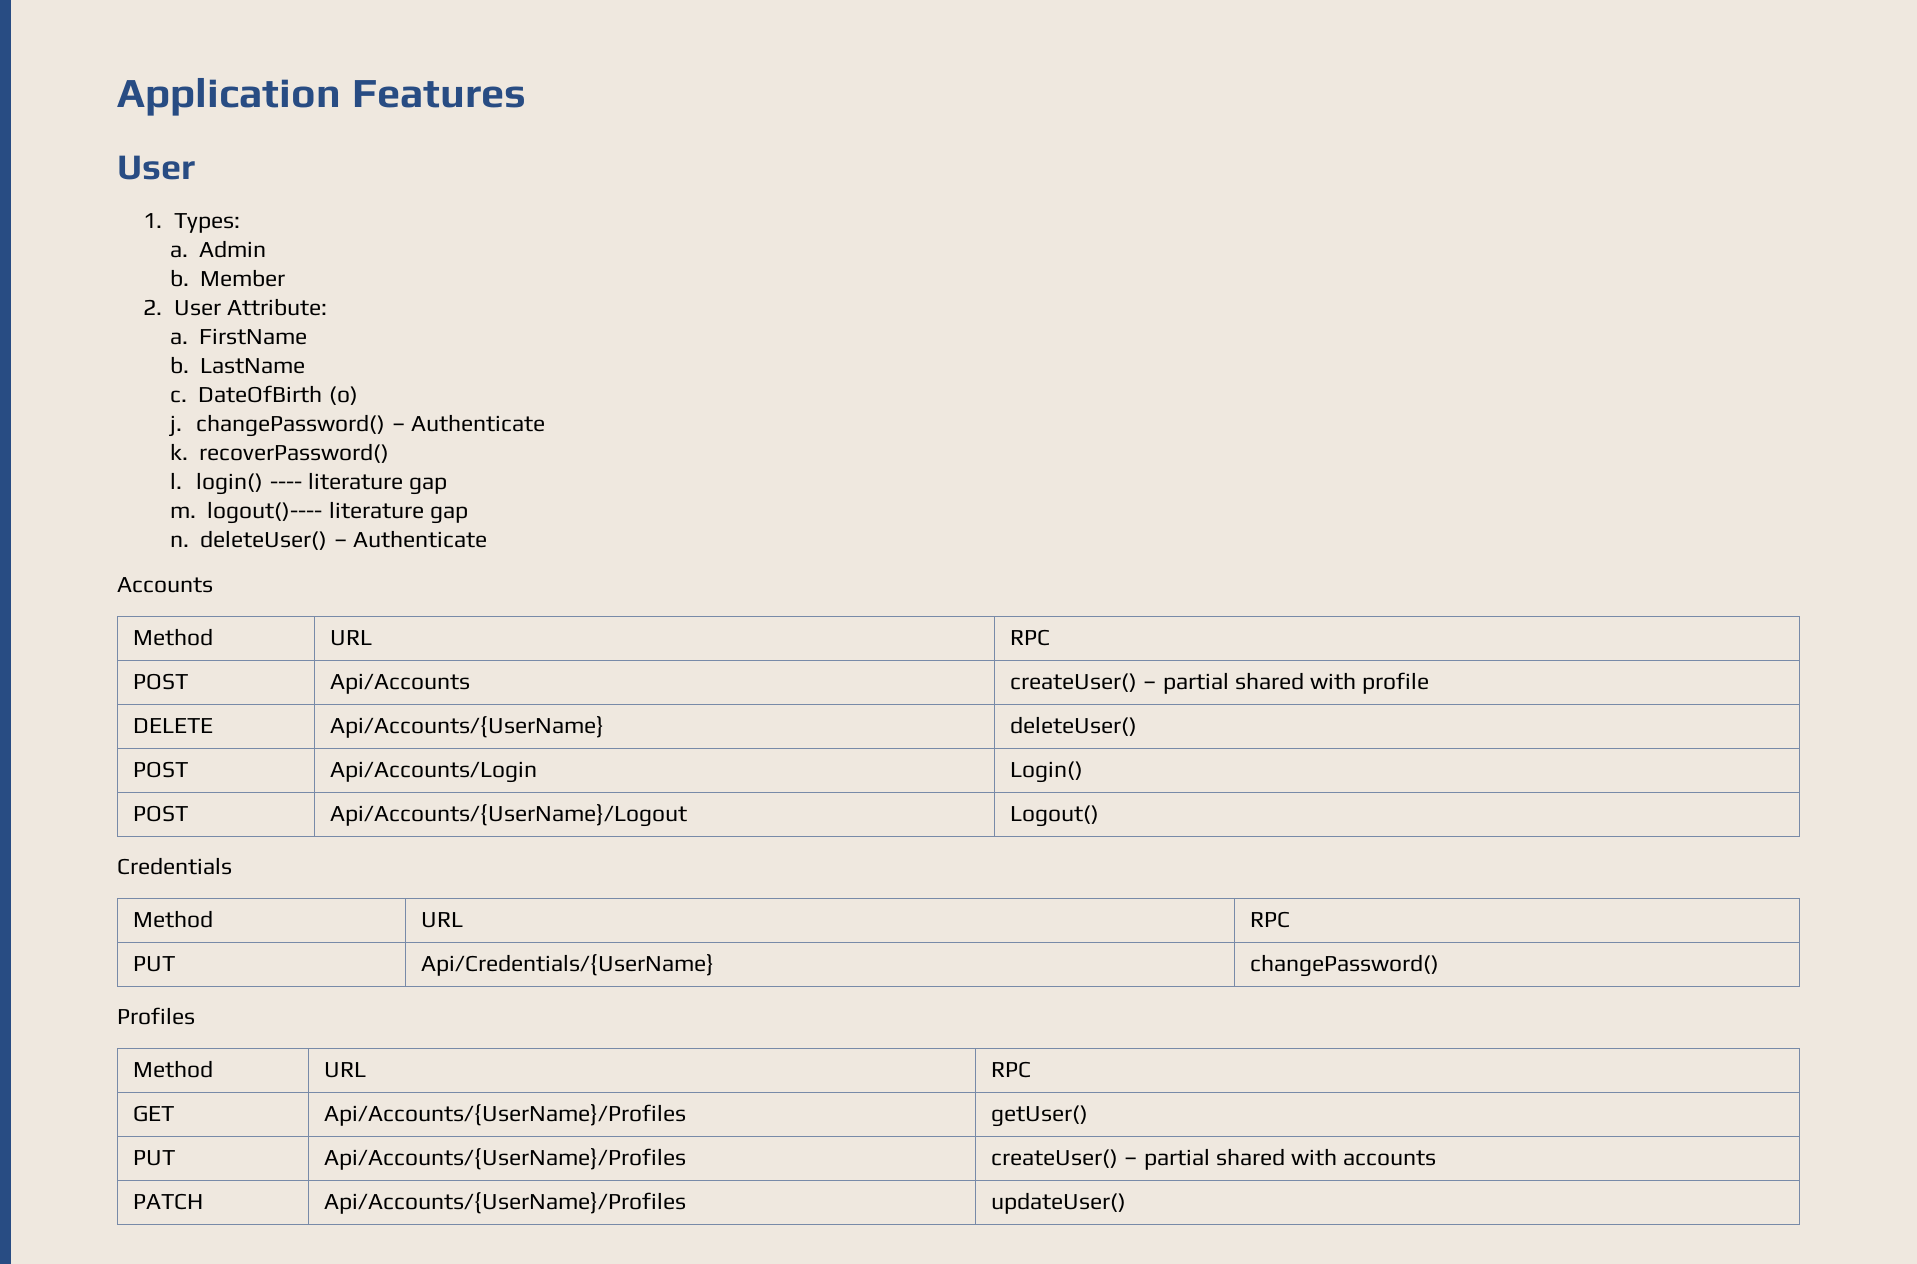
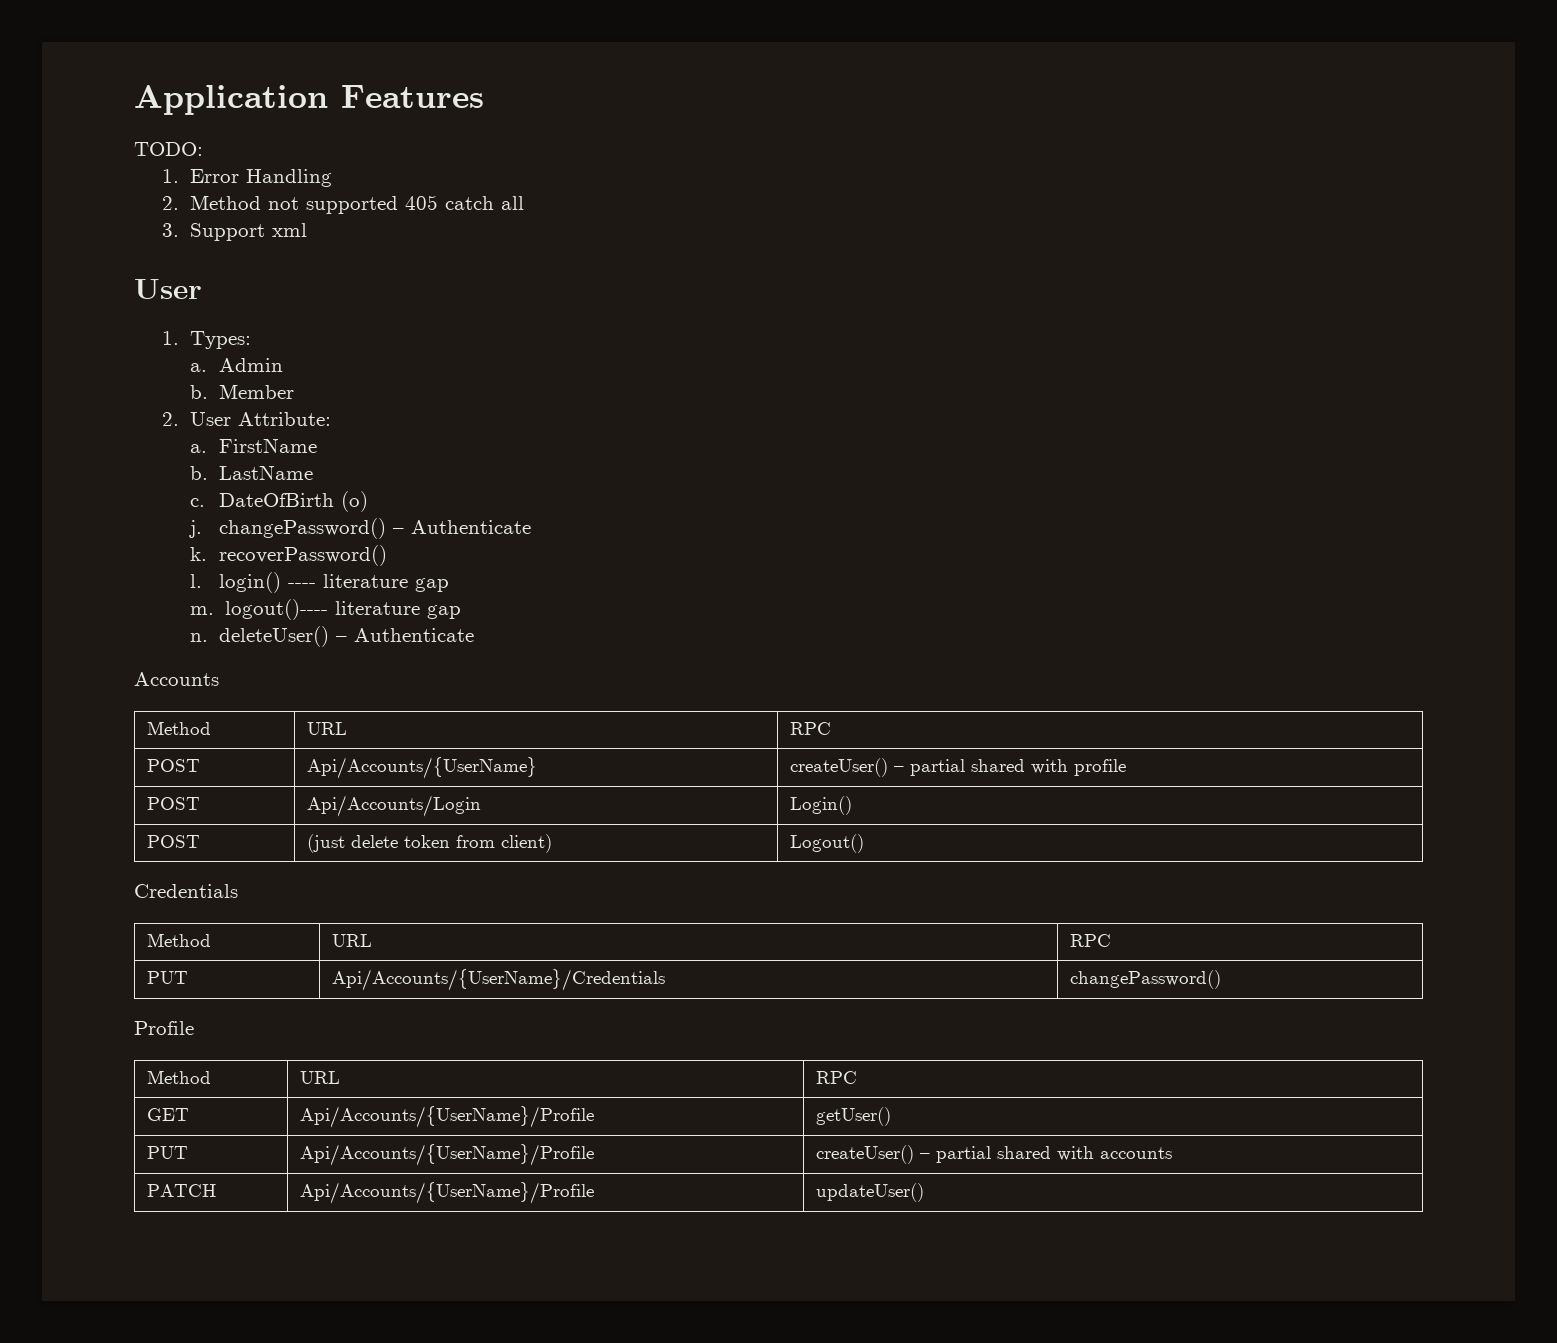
+ TODO:
+ 1. Error Handling
+ 2. Method not supported 405 catch all
+ 3. Support xml
- POST | Api/Accounts | createUser() – partial shared with profile
+ POST | Api/Accounts/{UserName} | createUser() – partial shared with profile
- DELETE | Api/Accounts/{UserName} | deleteUser()
- POST | Api/Accounts/{UserName}/Logout | Logout()
+ POST | (just delete token from client) | Logout()
- PUT | Api/Credentials/{UserName} | changePassword()
+ PUT | Api/Accounts/{UserName}/Credentials | changePassword()
- Profiles
+ Profile
- GET | Api/Accounts/{UserName}/Profiles | getUser()
+ GET | Api/Accounts/{UserName}/Profile | getUser()
- PUT | Api/Accounts/{UserName}/Profiles | createUser() – partial shared with accounts
+ PUT | Api/Accounts/{UserName}/Profile | createUser() – partial shared with accounts
- PATCH | Api/Accounts/{UserName}/Profiles | updateUser()
+ PATCH | Api/Accounts/{UserName}/Profile | updateUser()

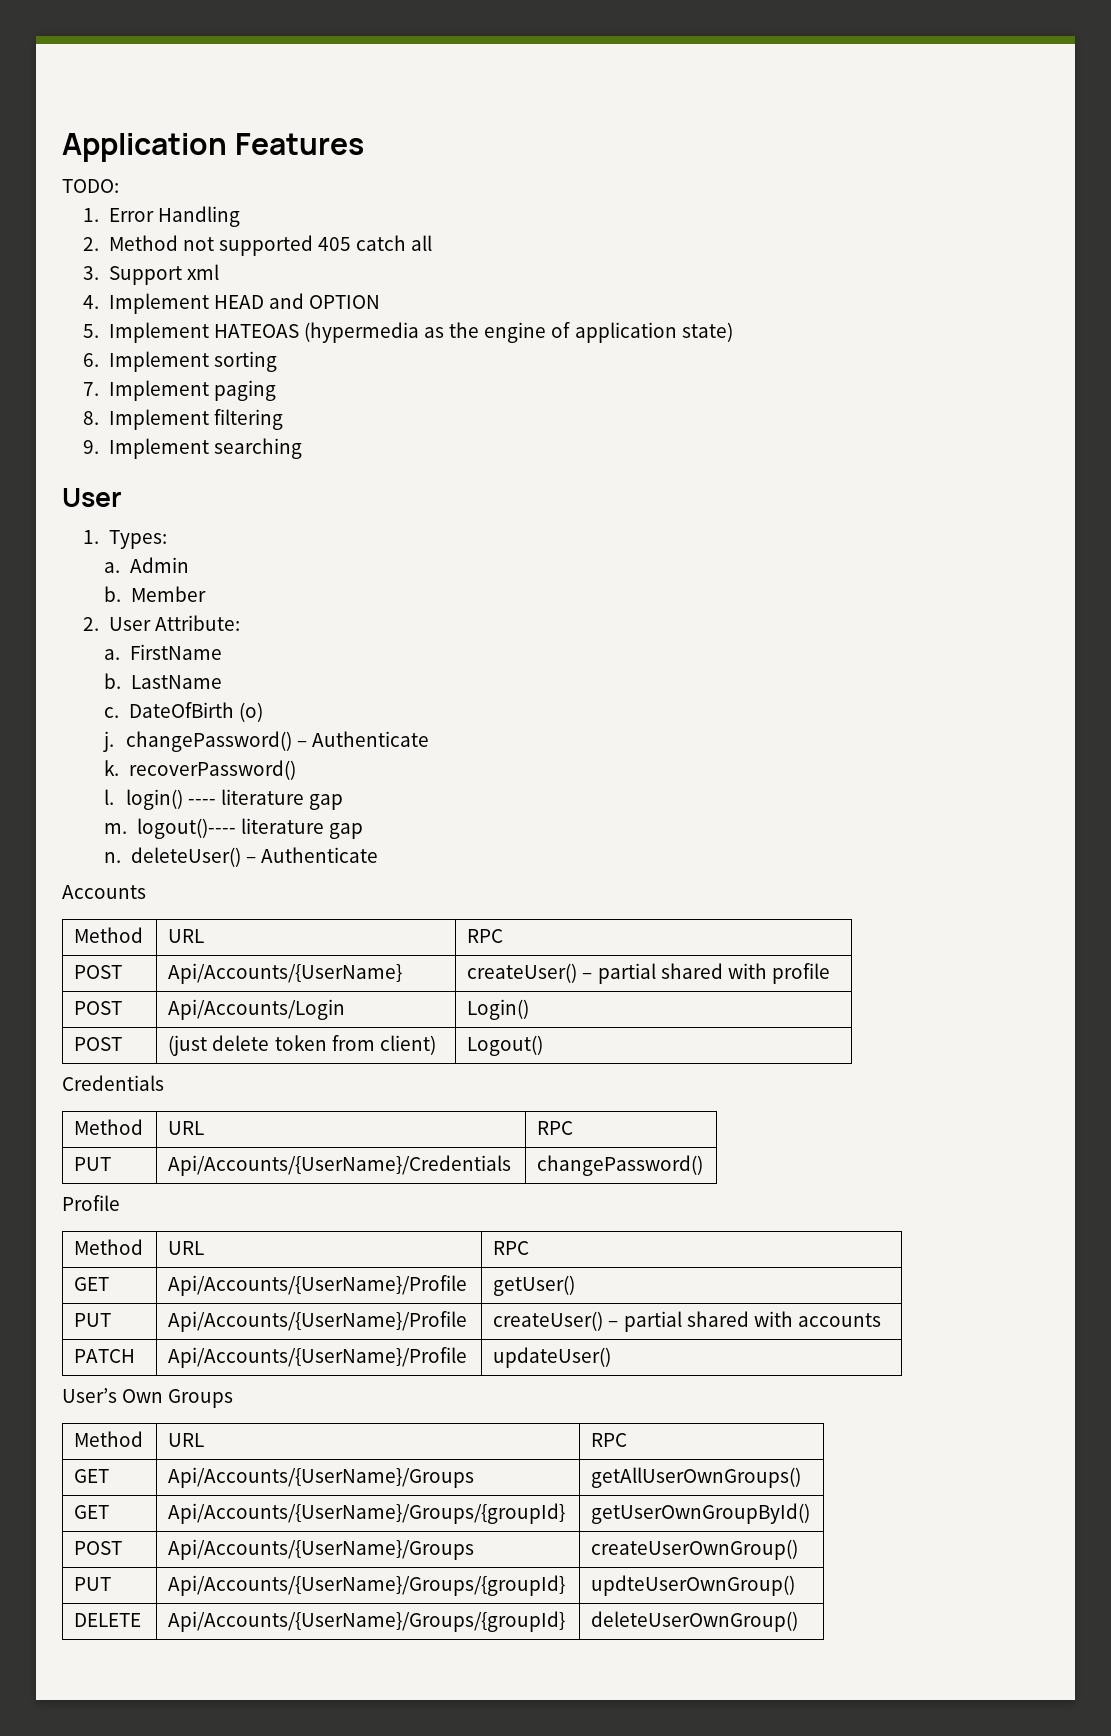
+ 4. Implement HEAD and OPTION
+ 5. Implement HATEOAS (hypermedia as the engine of application state)
+ 6. Implement sorting
+ 7. Implement paging
+ 8. Implement filtering
+ 9. Implement searching
+ User’s Own Groups
+ Method | URL | RPC
+ GET | Api/Accounts/{UserName}/Groups | getAllUserOwnGroups()
+ GET | Api/Accounts/{UserName}/Groups/{groupId} | getUserOwnGroupById()
+ POST | Api/Accounts/{UserName}/Groups | createUserOwnGroup()
+ PUT | Api/Accounts/{UserName}/Groups/{groupId} | updteUserOwnGroup()
+ DELETE | Api/Accounts/{UserName}/Groups/{groupId} | deleteUserOwnGroup()

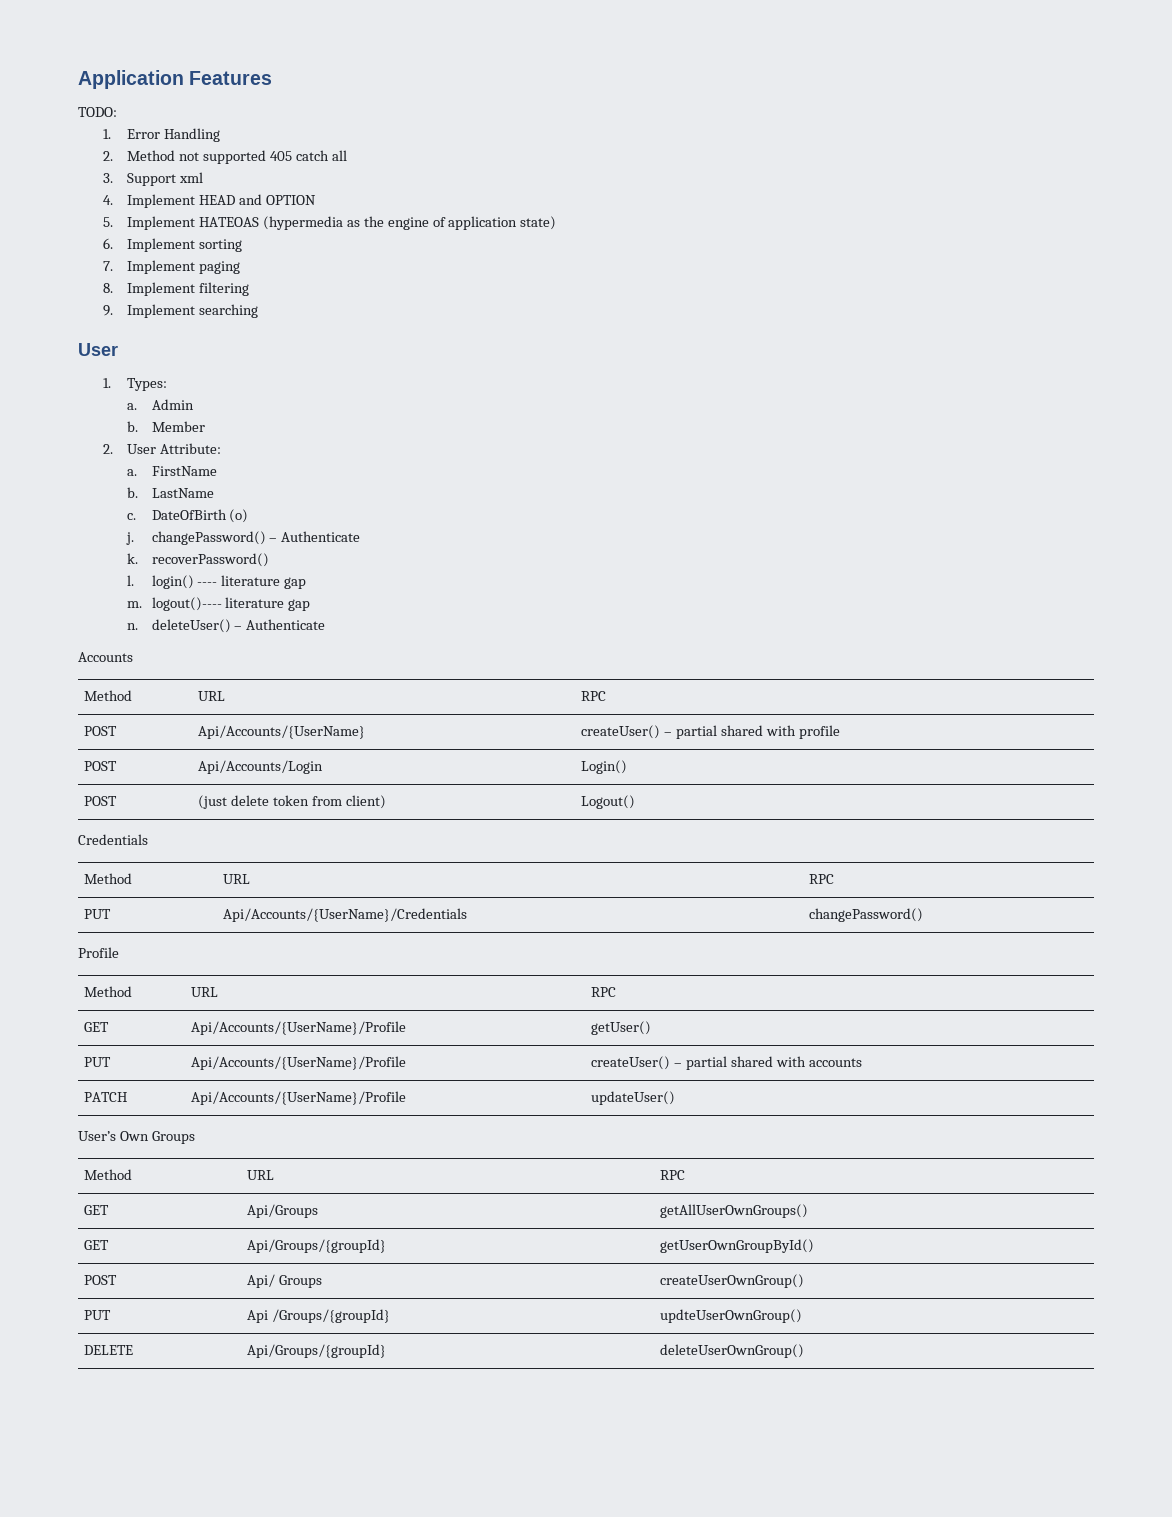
- GET | Api/Accounts/{UserName}/Groups | getAllUserOwnGroups()
+ GET | Api/Groups | getAllUserOwnGroups()
- GET | Api/Accounts/{UserName}/Groups/{groupId} | getUserOwnGroupById()
+ GET | Api/Groups/{groupId} | getUserOwnGroupById()
- POST | Api/Accounts/{UserName}/Groups | createUserOwnGroup()
+ POST | Api/ Groups | createUserOwnGroup()
- PUT | Api/Accounts/{UserName}/Groups/{groupId} | updteUserOwnGroup()
+ PUT | Api /Groups/{groupId} | updteUserOwnGroup()
- DELETE | Api/Accounts/{UserName}/Groups/{groupId} | deleteUserOwnGroup()
+ DELETE | Api/Groups/{groupId} | deleteUserOwnGroup()

